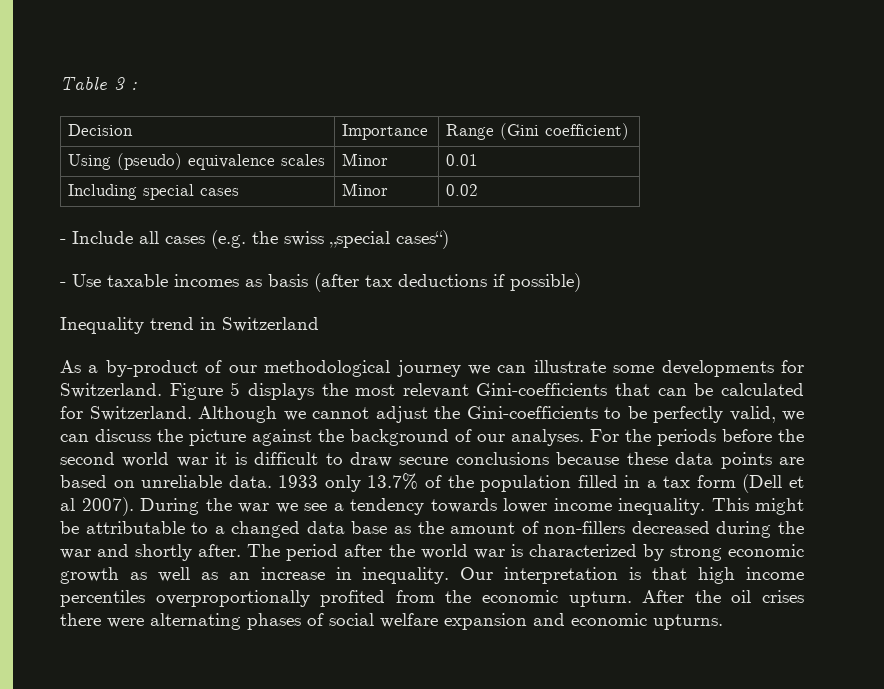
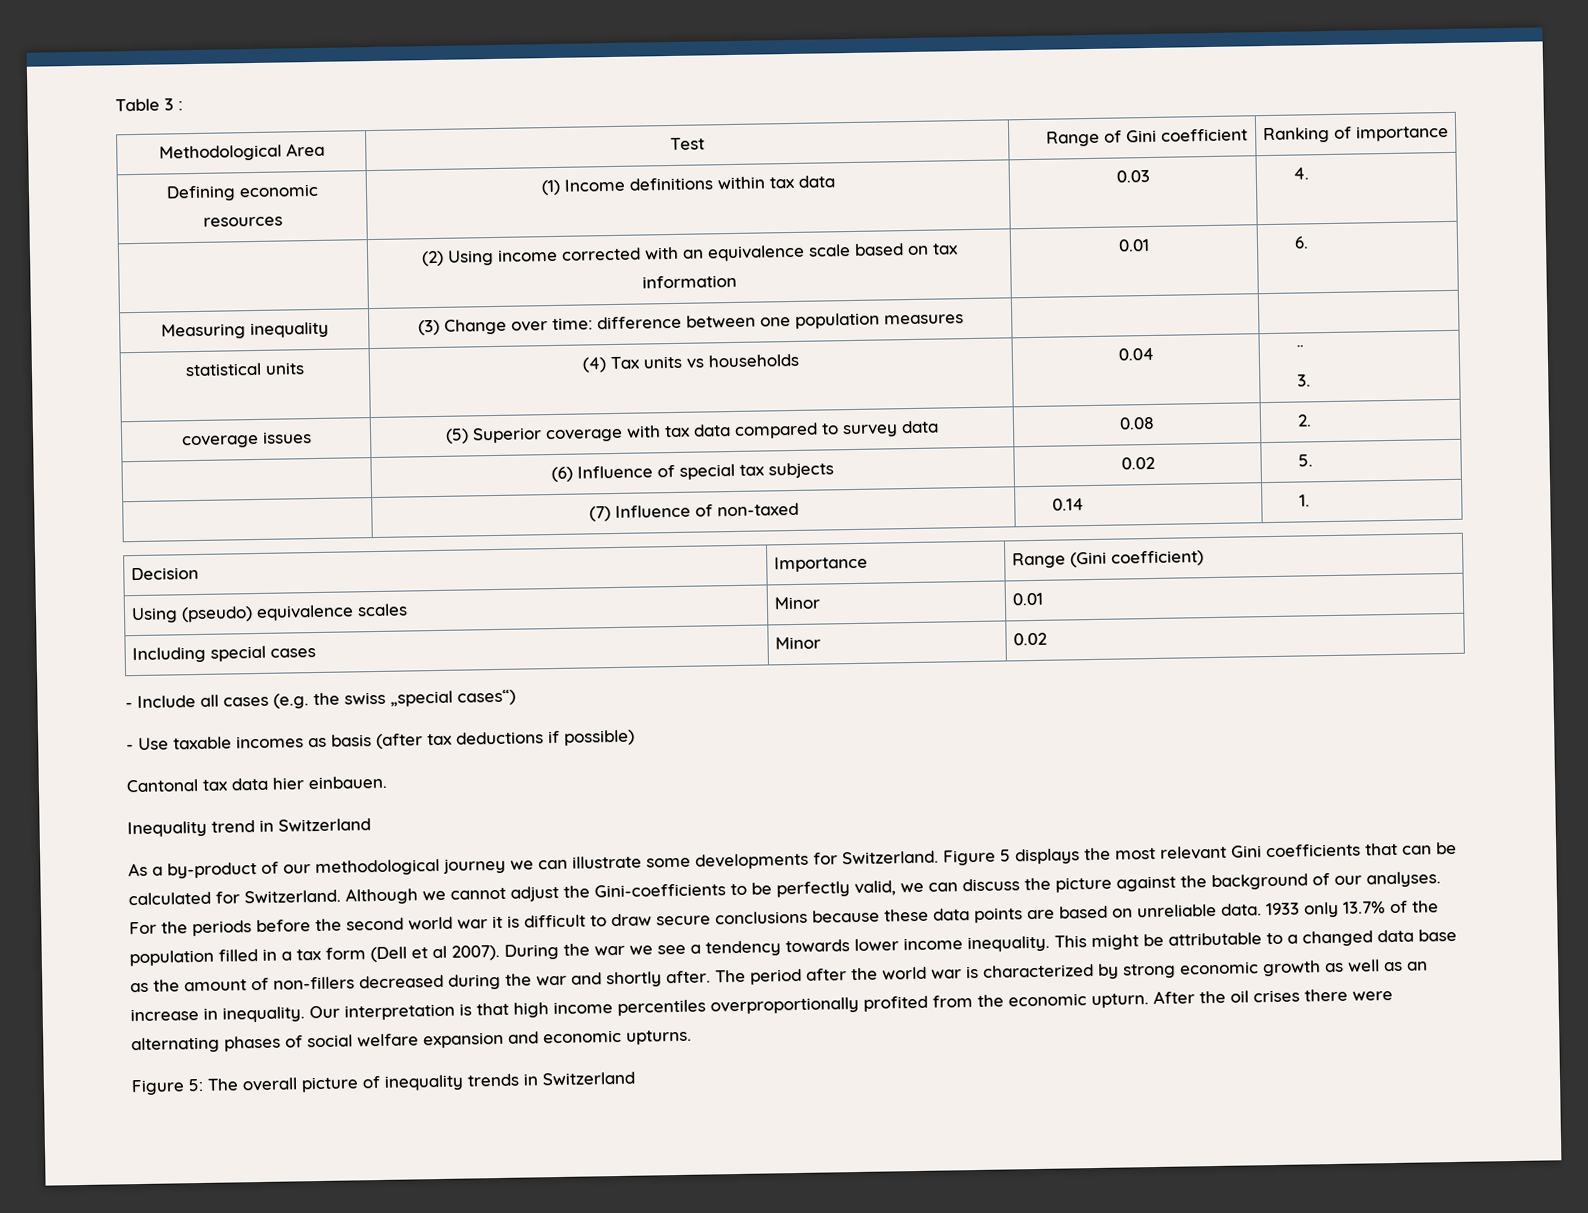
+ Methodological Area | Test | Range of Gini coefficient | Ranking of importance
+ Defining economic resources | (1) Income definitions within tax data | 0.03 | 4.
+ | (2) Using income corrected with an equivalence scale based on tax information | 0.01 | 6.
+ Measuring inequality | (3) Change over time: difference between one population measures | |
+ statistical units | (4) Tax units vs households | 0.04 | ¨
+ 3.
+ coverage issues | (5) Superior coverage with tax data compared to survey data | 0.08 | 2.
+ | (6) Influence of special tax subjects | 0.02 | 5.
+ | (7) Influence of non-taxed | 0.14 | 1.
+ Cantonal tax data hier einbauen.
- Figure 5 displays the most relevant Gini-coefficients that can be calculated for Switzerland.
+ Figure 5 displays the most relevant Gini coefficients that can be calculated for Switzerland.
+ Figure 5: The overall picture of inequality trends in Switzerland

